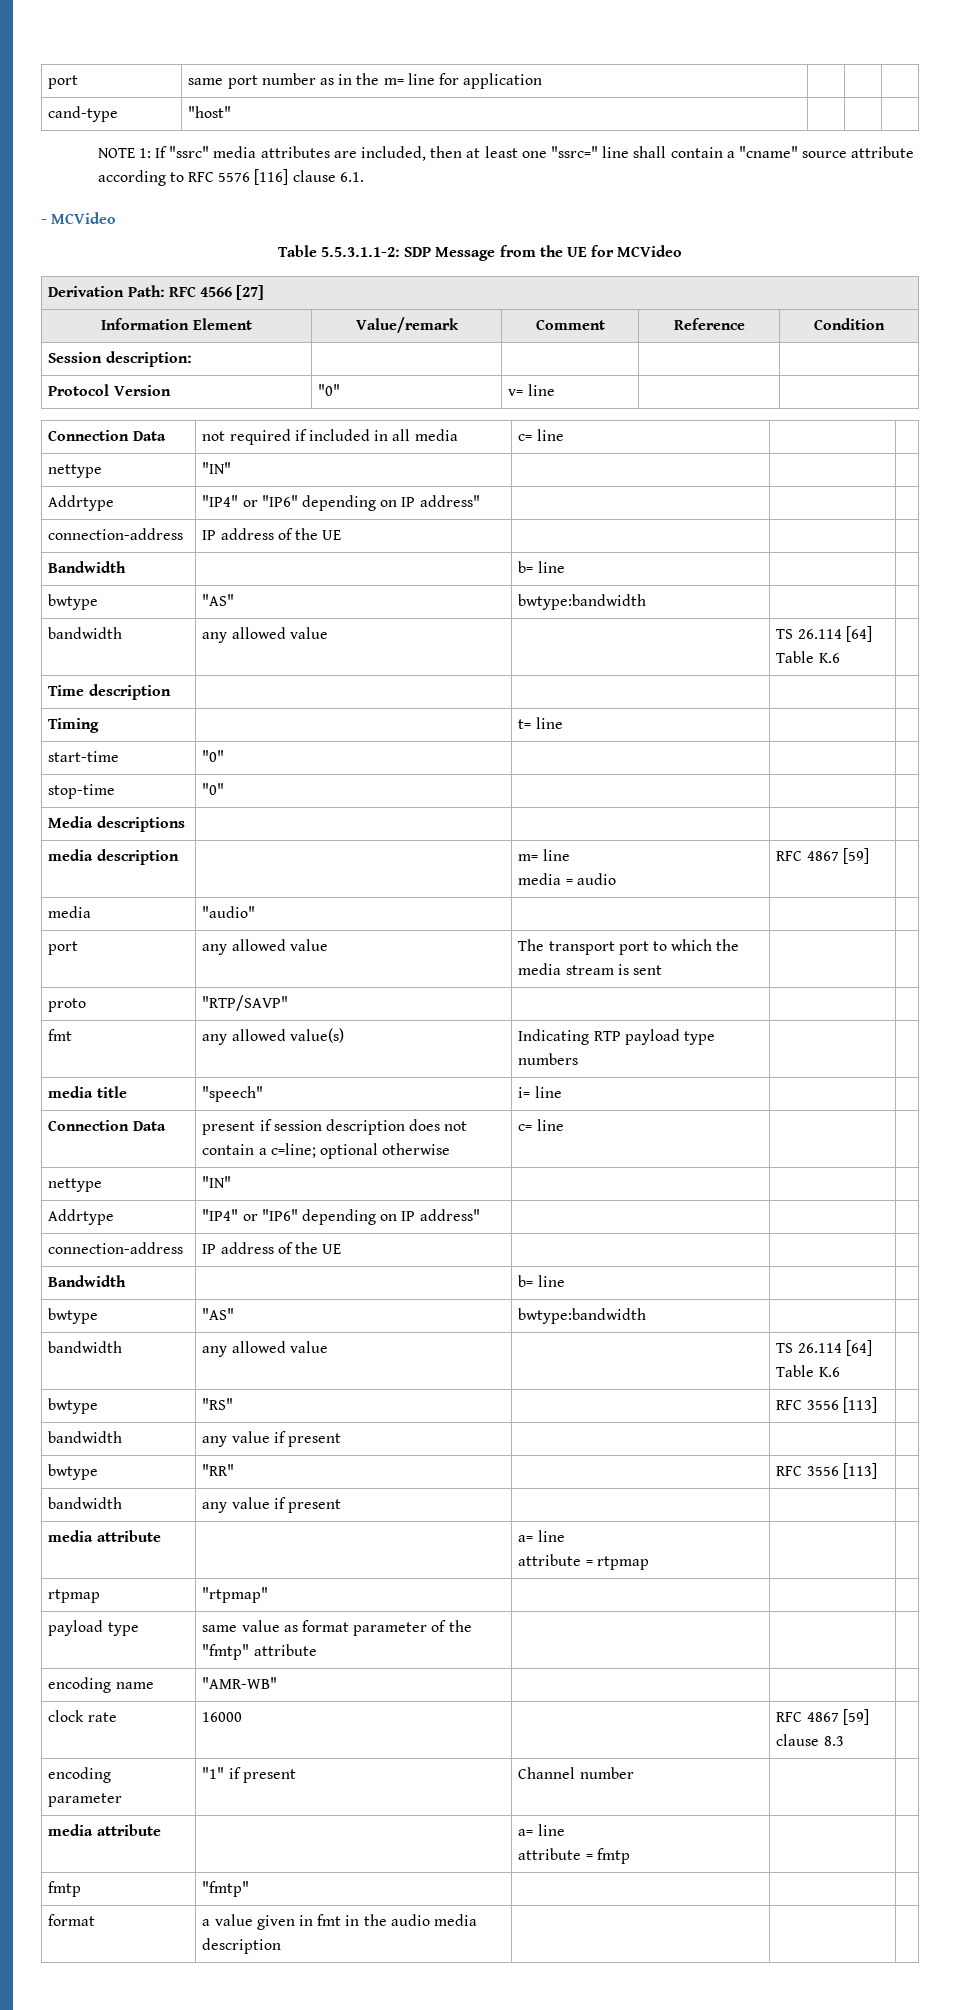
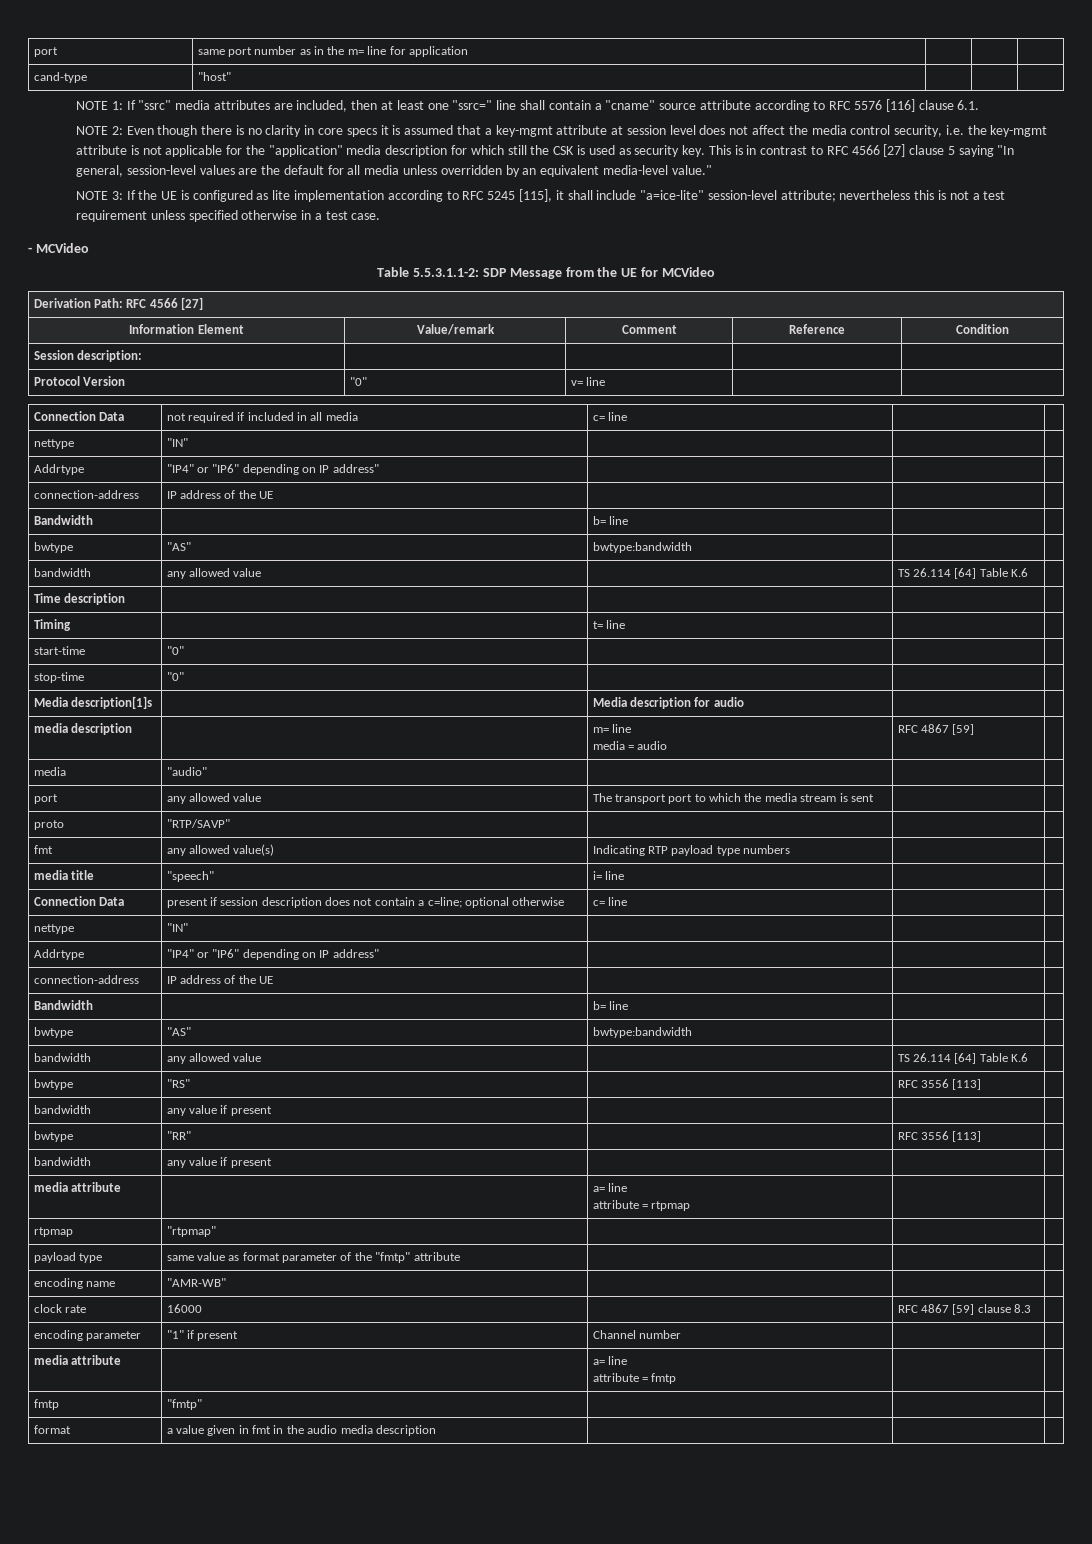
+ NOTE 2: Even though there is no clarity in core specs it is assumed that a key-mgmt attribute at session level does not affect the media control security, i.e. the key-mgmt attribute is not applicable for the "application" media description for which still the CSK is used as security key. This is in contrast to RFC 4566 [27] clause 5 saying "In general, session-level values are the default for all media unless overridden by an equivalent media-level value."
+ NOTE 3: If the UE is configured as lite implementation according to RFC 5245 [115], it shall include "a=ice-lite" session-level attribute; nevertheless this is not a test requirement unless specified otherwise in a test case.
- Media descriptions | | | |
+ Media description[1]s | | Media description for audio | |

